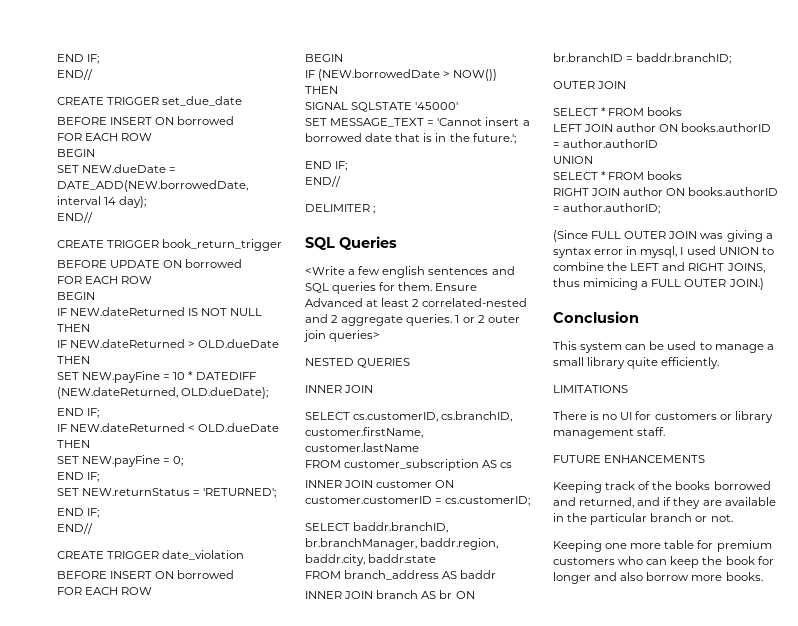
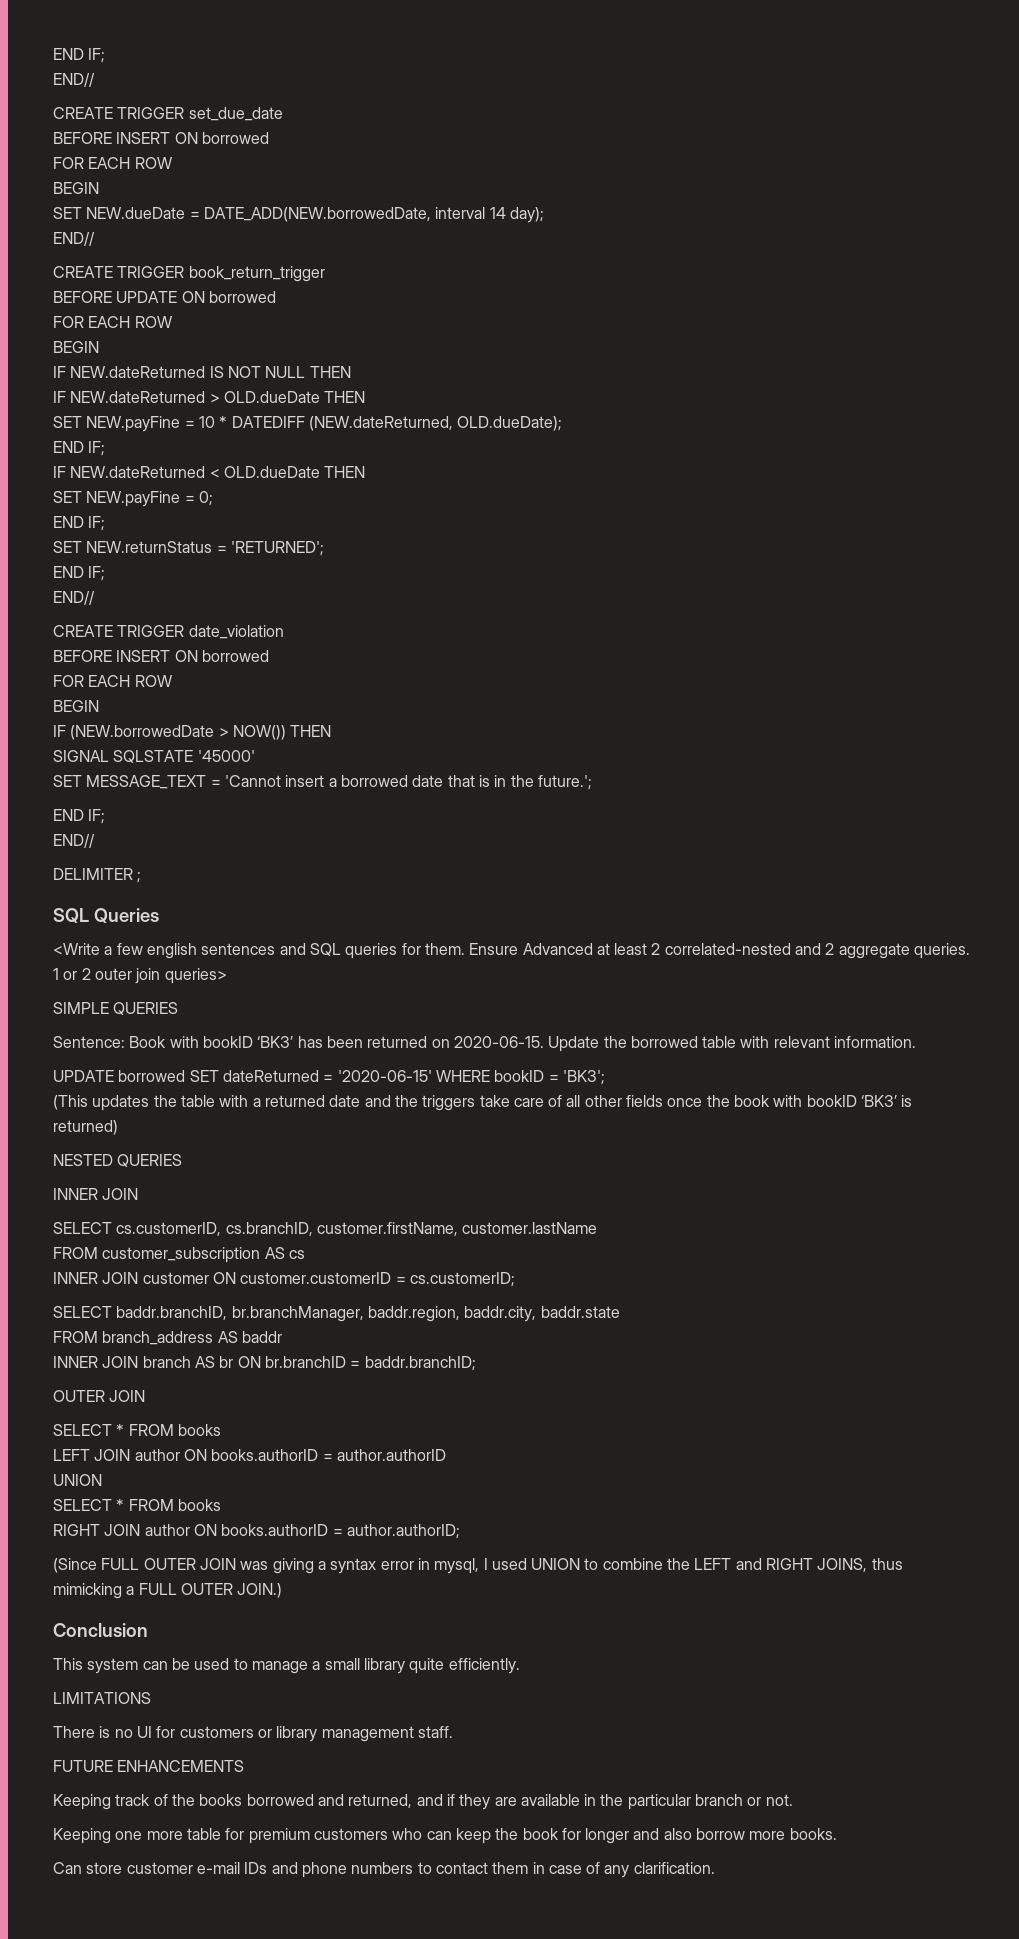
+ SIMPLE QUERIES
+ Sentence: Book with bookID ‘BK3’ has been returned on 2020-06-15. Update the borrowed table with relevant information.
+ UPDATE borrowed SET dateReturned = '2020-06-15' WHERE bookID = 'BK3';
+ (This updates the table with a returned date and the triggers take care of all other fields once the book with bookID ‘BK3’ is returned)
- (Since FULL OUTER JOIN was giving a syntax error in mysql, I used UNION to combine the LEFT and RIGHT JOINS, thus mimicing a FULL OUTER JOIN.)
+ (Since FULL OUTER JOIN was giving a syntax error in mysql, I used UNION to combine the LEFT and RIGHT JOINS, thus mimicking a FULL OUTER JOIN.)
+ Can store customer e-mail IDs and phone numbers to contact them in case of any clarification.

